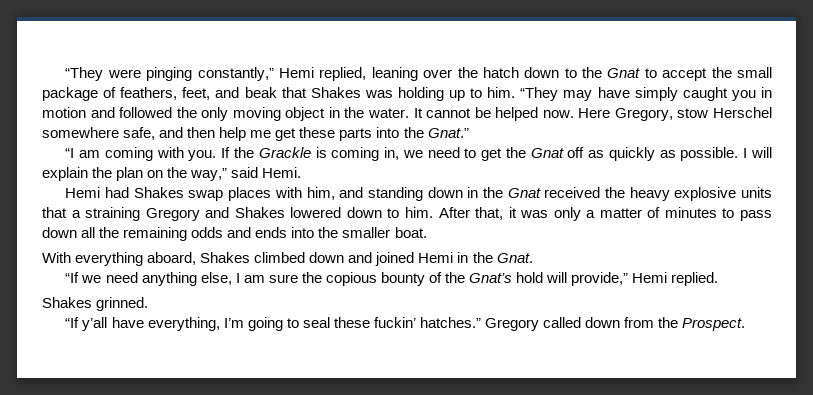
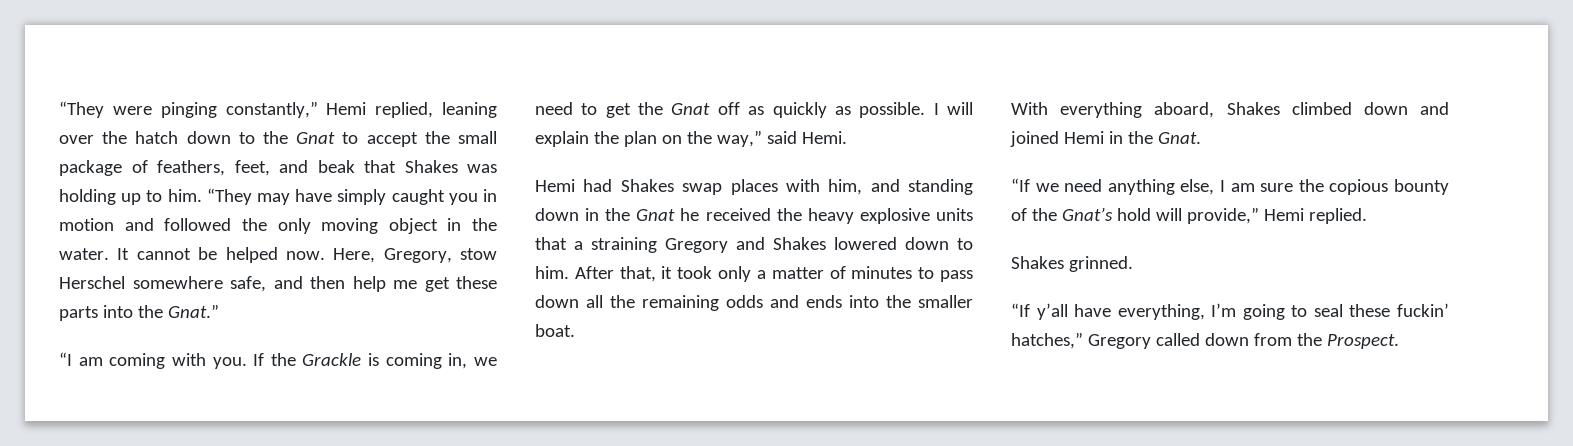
- Here Gregory, stow Herschel somewhere safe, and then help me get these parts into the Gnat.”
+ Here, Gregory, stow Herschel somewhere safe, and then help me get these parts into the Gnat.”
- Hemi had Shakes swap places with him, and standing down in the Gnat received the heavy explosive units that a straining Gregory and Shakes lowered down to him.
+ Hemi had Shakes swap places with him, and standing down in the Gnat he received the heavy explosive units that a straining Gregory and Shakes lowered down to him.
- After that, it was only a matter of minutes to pass down all the remaining odds and ends into the smaller boat.
+ After that, it took only a matter of minutes to pass down all the remaining odds and ends into the smaller boat.
- “If y’all have everything, I’m going to seal these fuckin’ hatches.” Gregory called down from the Prospect.
+ “If y’all have everything, I’m going to seal these fuckin’ hatches,” Gregory called down from the Prospect.

